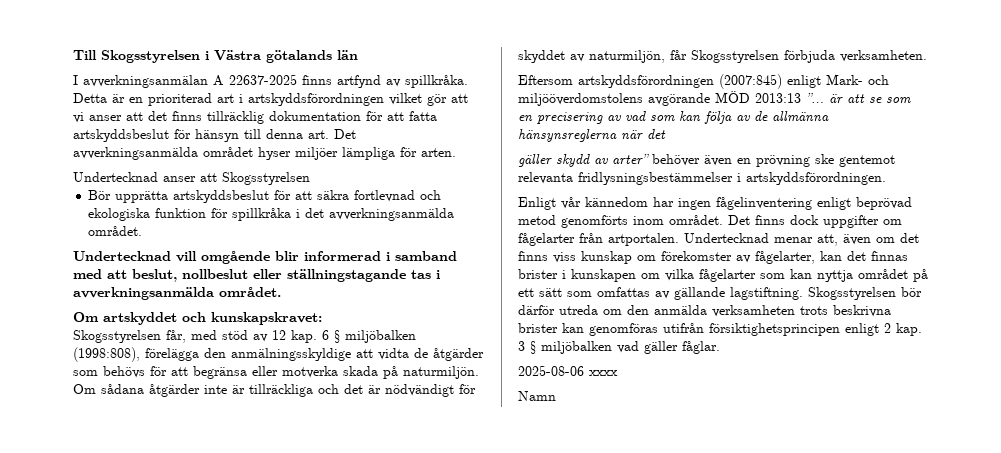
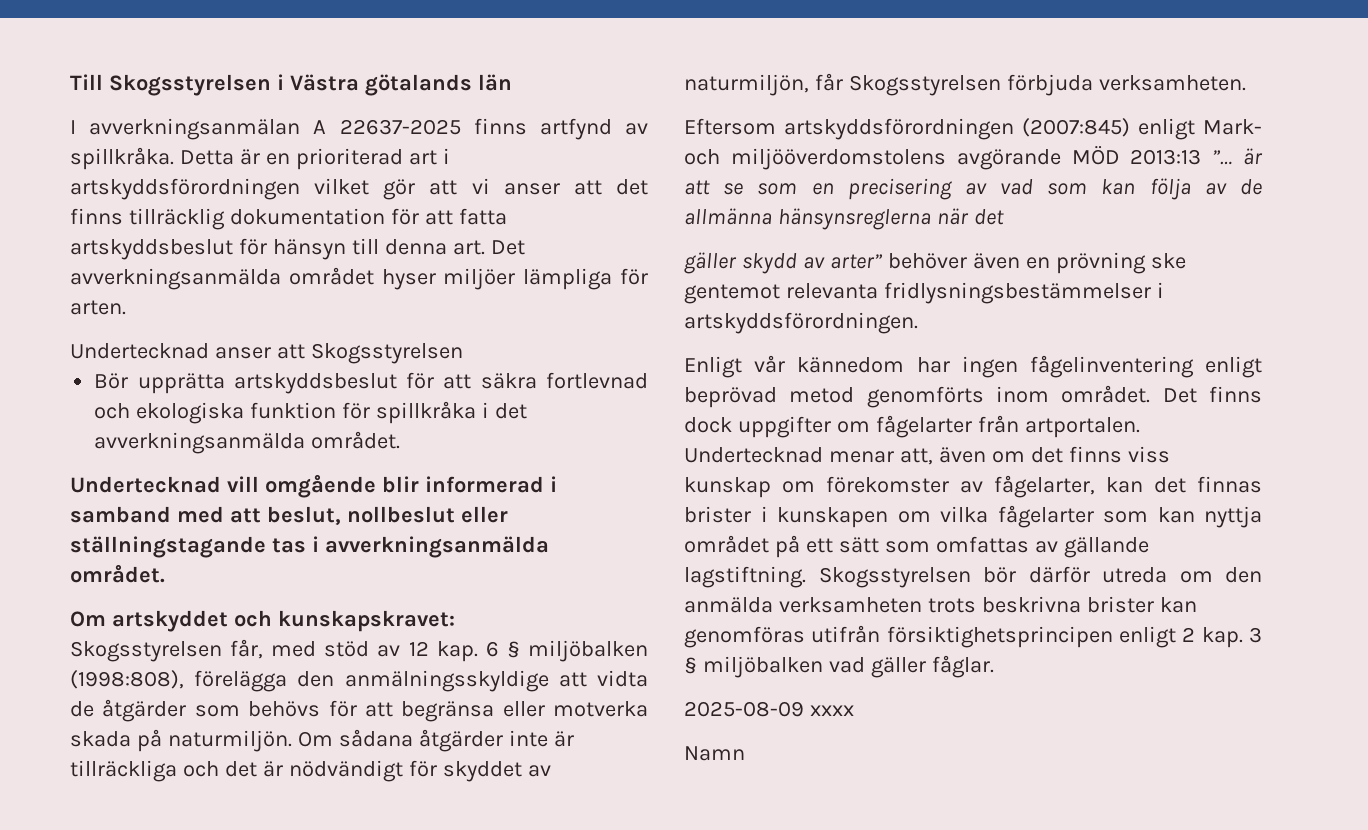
- 2025-08-06 xxxx
+ 2025-08-09 xxxx

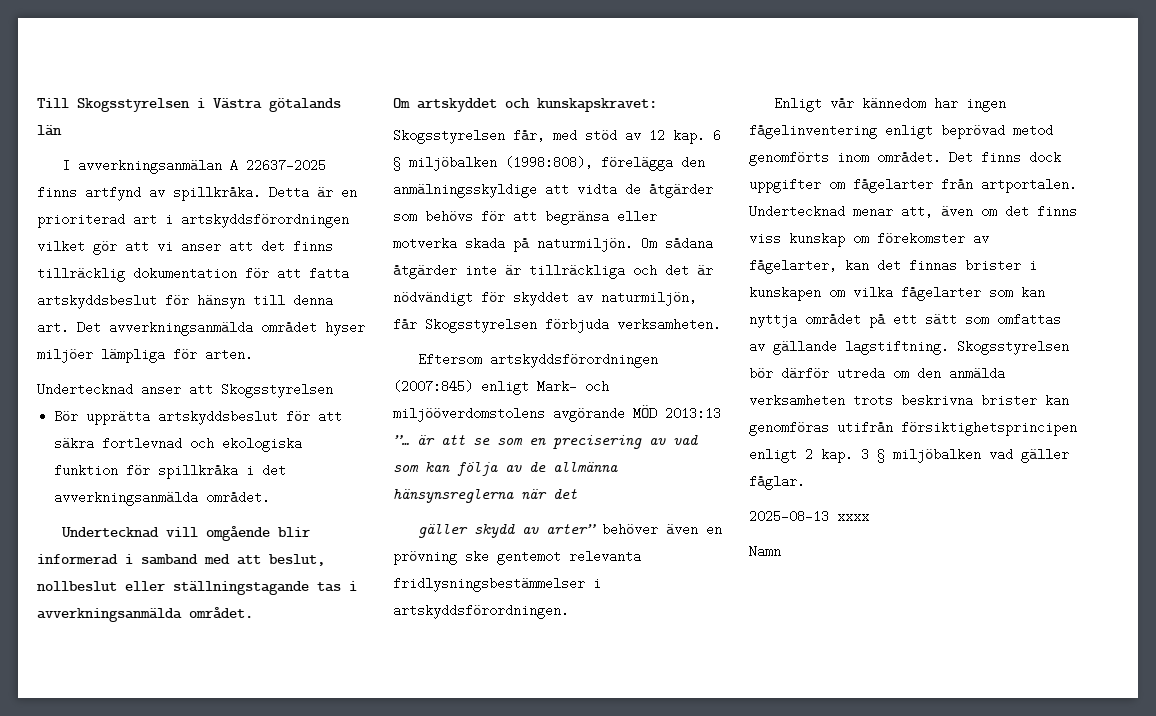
- 2025-08-09 xxxx
+ 2025-08-13 xxxx

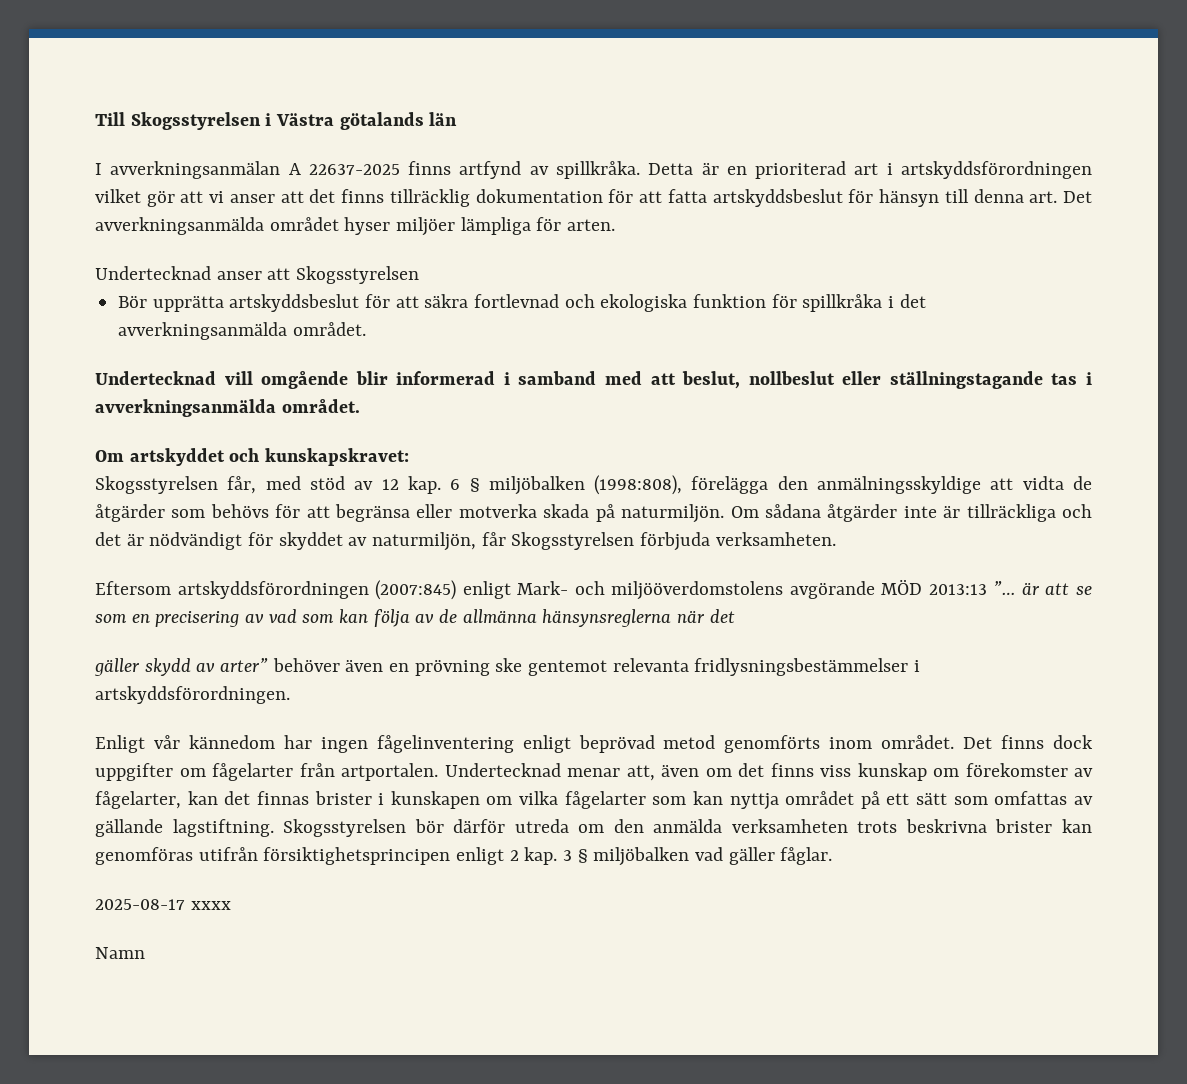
- 2025-08-13 xxxx
+ 2025-08-17 xxxx

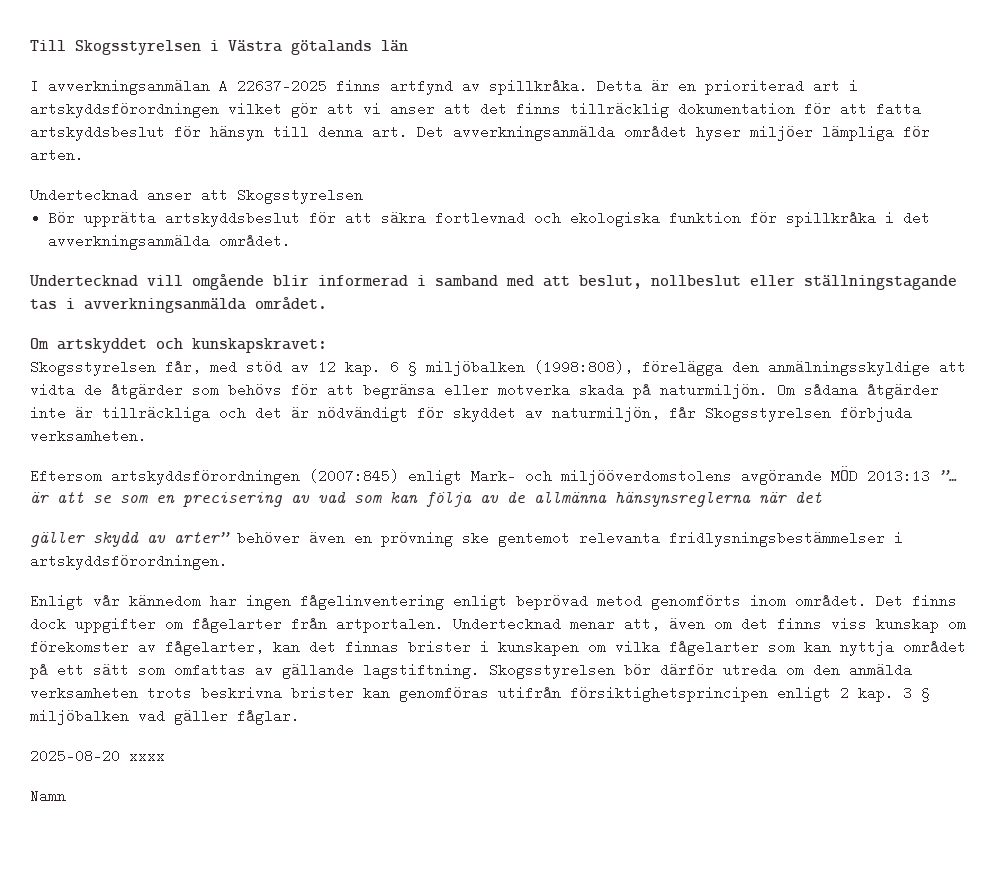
- 2025-08-17 xxxx
+ 2025-08-20 xxxx

